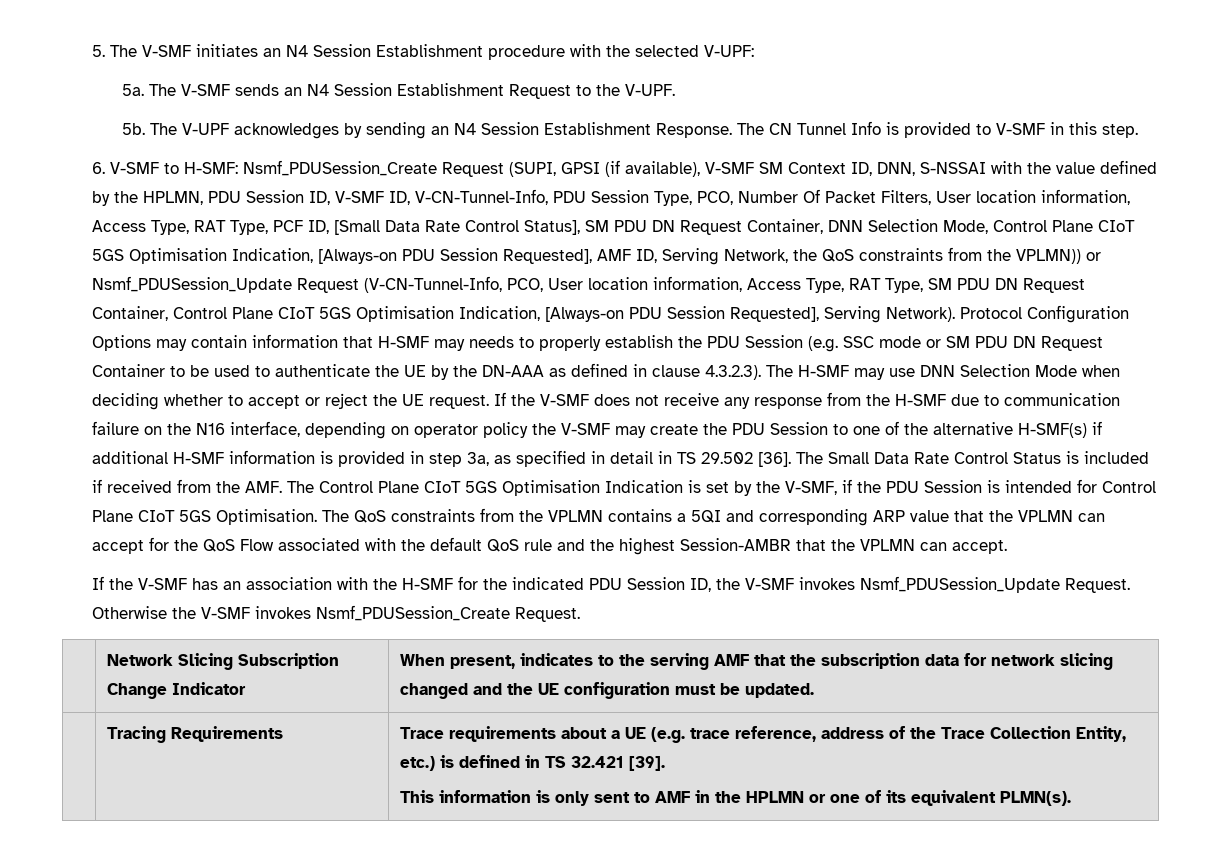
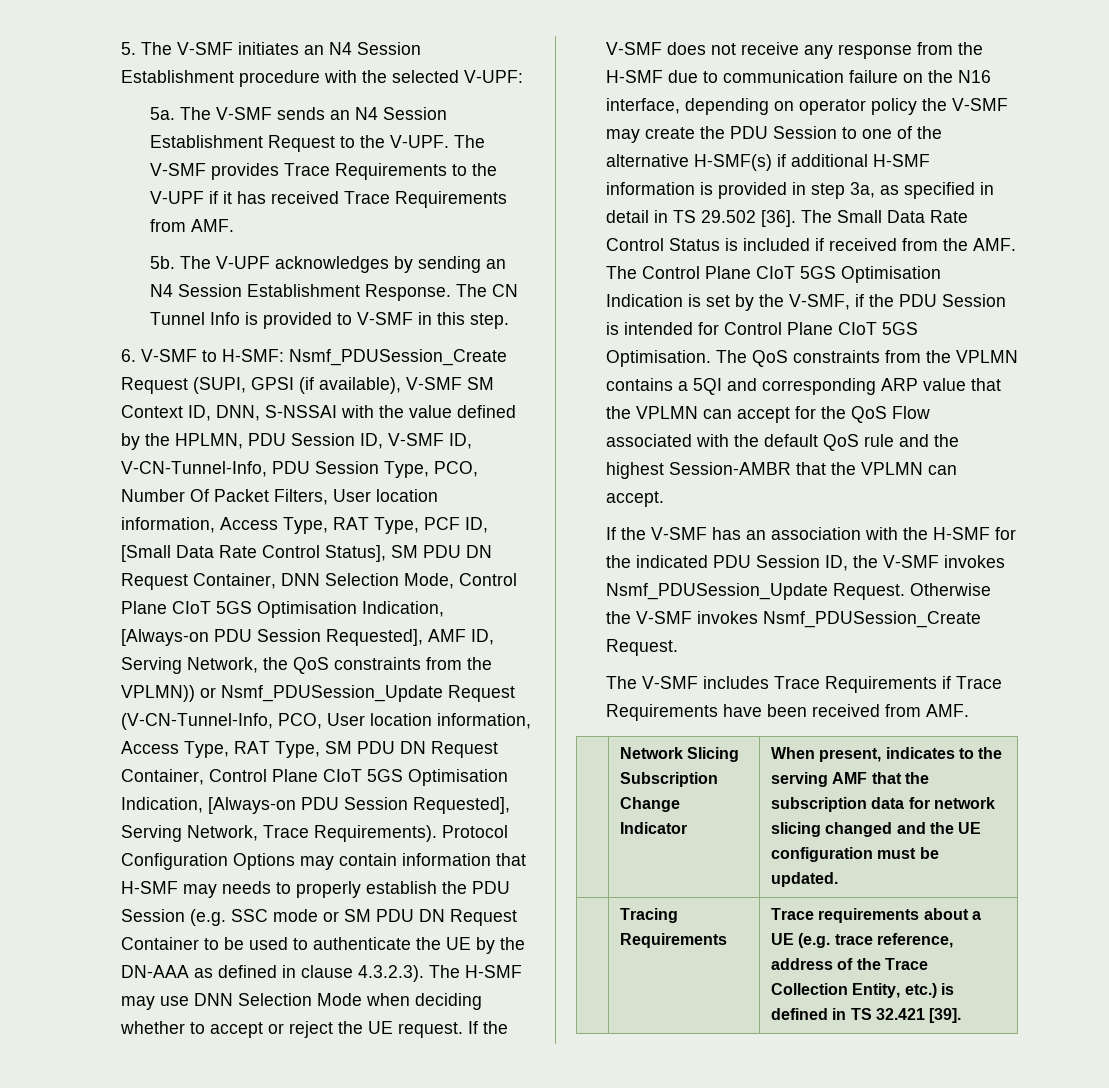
+ The V-SMF provides Trace Requirements to the V-UPF if it has received Trace Requirements from AMF.
- Nsmf_PDUSession_Create Request (SUPI, GPSI (if available), V-SMF SM Context ID, DNN, S-NSSAI with the value defined by the HPLMN, PDU Session ID, V-SMF ID, V-CN-Tunnel-Info, PDU Session Type, PCO, Number Of Packet Filters, User location information, Access Type, RAT Type, PCF ID, [Small Data Rate Control Status], SM PDU DN Request Container, DNN Selection Mode, Control Plane CIoT 5GS Optimisation Indication, [Always-on PDU Session Requested], AMF ID, Serving Network, the QoS constraints from the VPLMN)) or Nsmf_PDUSession_Update Request (V-CN-Tunnel-Info, PCO, User location information, Access Type, RAT Type, SM PDU DN Request Container, Control Plane CIoT 5GS Optimisation Indication, [Always-on PDU Session Requested], Serving Network).
+ Nsmf_PDUSession_Create Request (SUPI, GPSI (if available), V-SMF SM Context ID, DNN, S-NSSAI with the value defined by the HPLMN, PDU Session ID, V-SMF ID, V-CN-Tunnel-Info, PDU Session Type, PCO, Number Of Packet Filters, User location information, Access Type, RAT Type, PCF ID, [Small Data Rate Control Status], SM PDU DN Request Container, DNN Selection Mode, Control Plane CIoT 5GS Optimisation Indication, [Always-on PDU Session Requested], AMF ID, Serving Network, the QoS constraints from the VPLMN)) or Nsmf_PDUSession_Update Request (V-CN-Tunnel-Info, PCO, User location information, Access Type, RAT Type, SM PDU DN Request Container, Control Plane CIoT 5GS Optimisation Indication, [Always-on PDU Session Requested], Serving Network, Trace Requirements).
+ The V-SMF includes Trace Requirements if Trace Requirements have been received from AMF.
  | Tracing Requirements | Trace requirements about a UE (e.g. trace reference, address of the Trace Collection Entity, etc.) is defined in TS 32.421 [39].
- This information is only sent to AMF in the HPLMN or one of its equivalent PLMN(s).

